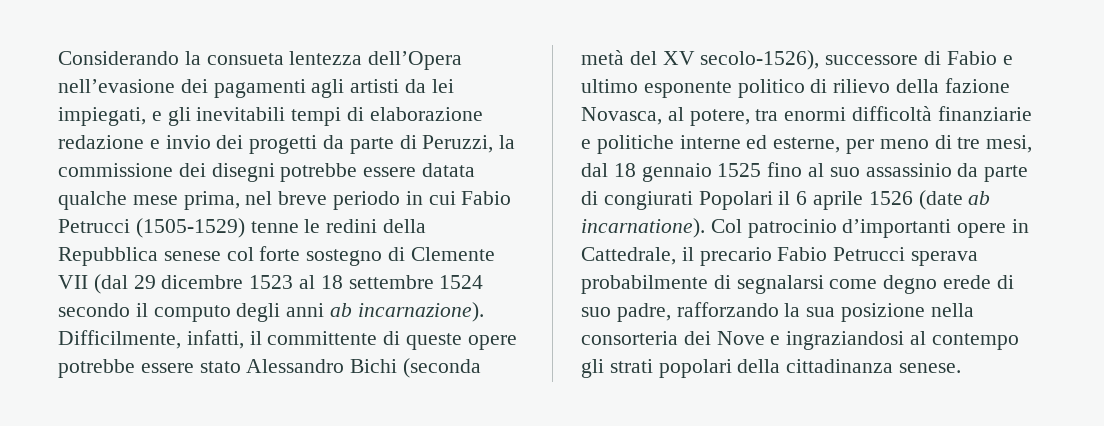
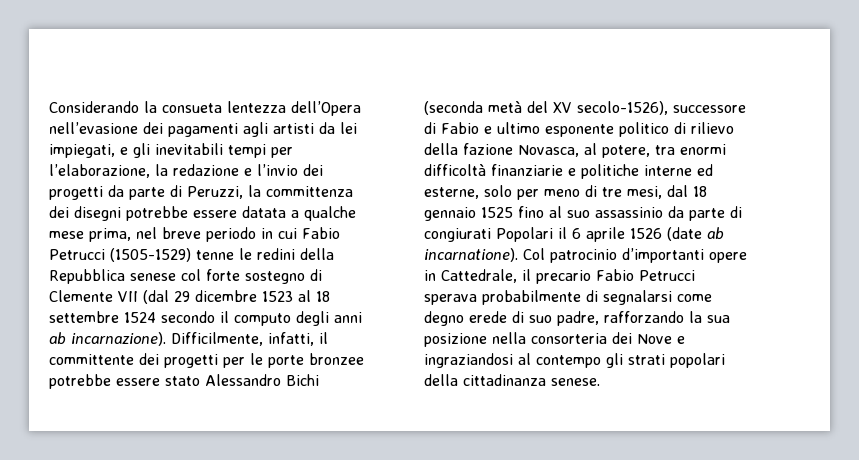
- Considerando la consueta lentezza dell’Opera nell’evasione dei pagamenti agli artisti da lei impiegati, e gli inevitabili tempi di elaborazione redazione e invio dei progetti da parte di Peruzzi, la commissione dei disegni potrebbe essere datata qualche mese prima, nel breve periodo in cui Fabio Petrucci (1505-1529) tenne le redini della Repubblica senese col forte sostegno di Clemente VII (dal 29 dicembre 1523 al 18 settembre 1524 secondo il computo degli anni ab incarnazione).
+ Considerando la consueta lentezza dell’Opera nell’evasione dei pagamenti agli artisti da lei impiegati, e gli inevitabili tempi per l’elaborazione, la redazione e l’invio dei progetti da parte di Peruzzi, la committenza dei disegni potrebbe essere datata a qualche mese prima, nel breve periodo in cui Fabio Petrucci (1505-1529) tenne le redini della Repubblica senese col forte sostegno di Clemente VII (dal 29 dicembre 1523 al 18 settembre 1524 secondo il computo degli anni ab incarnazione).
- Difficilmente, infatti, il committente di queste opere potrebbe essere stato Alessandro Bichi (seconda metà del XV secolo-1526), successore di Fabio e ultimo esponente politico di rilievo della fazione Novasca, al potere, tra enormi difficoltà finanziarie e politiche interne ed esterne, per meno di tre mesi, dal 18 gennaio 1525 fino al suo assassinio da parte di congiurati Popolari il 6 aprile 1526 (date ab incarnatione).
+ Difficilmente, infatti, il committente dei progetti per le porte bronzee potrebbe essere stato Alessandro Bichi (seconda metà del XV secolo-1526), successore di Fabio e ultimo esponente politico di rilievo della fazione Novasca, al potere, tra enormi difficoltà finanziarie e politiche interne ed esterne, solo per meno di tre mesi, dal 18 gennaio 1525 fino al suo assassinio da parte di congiurati Popolari il 6 aprile 1526 (date ab incarnatione).

